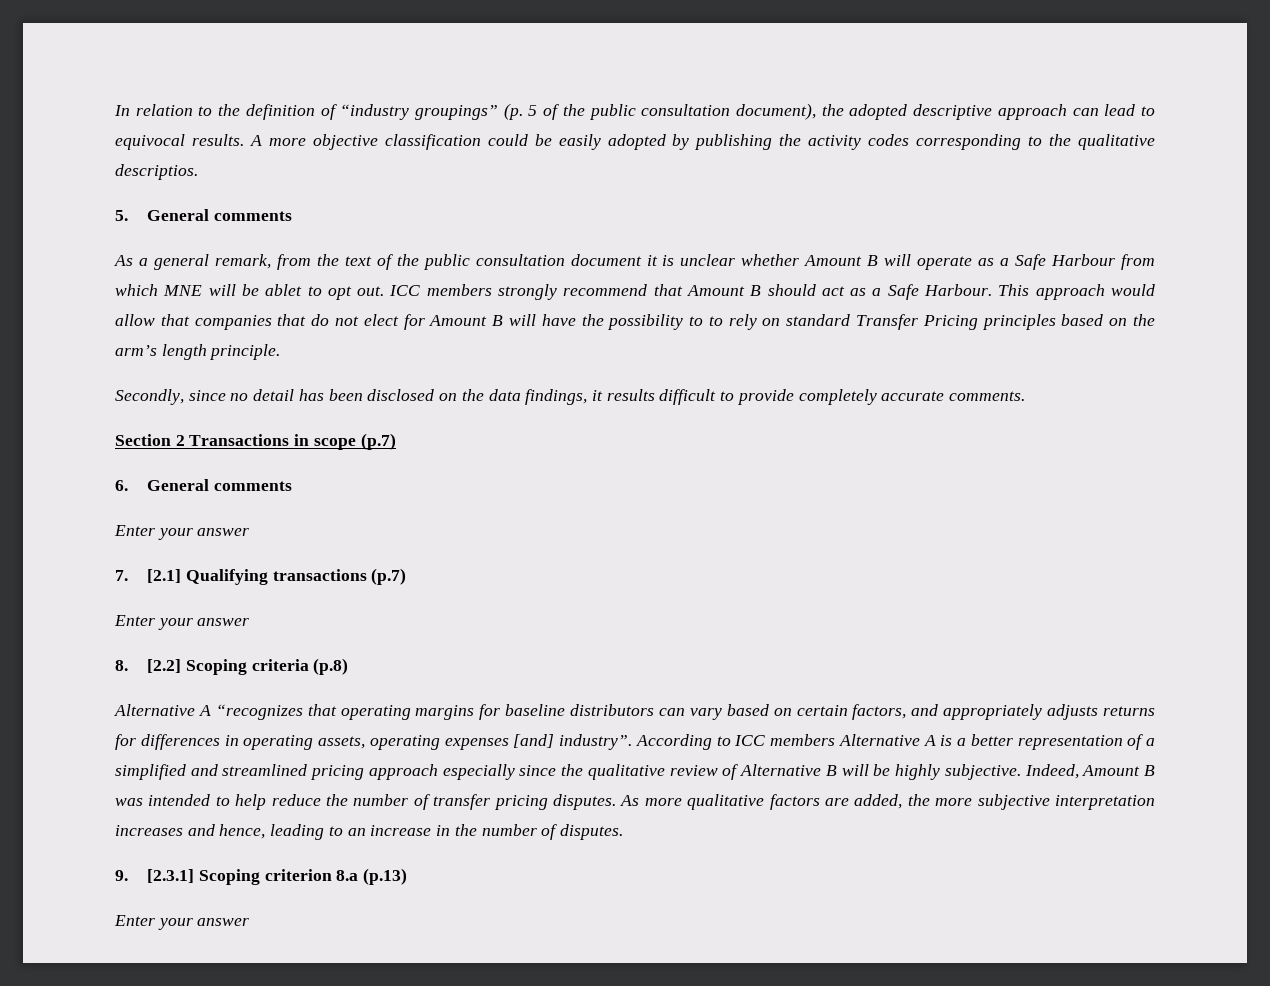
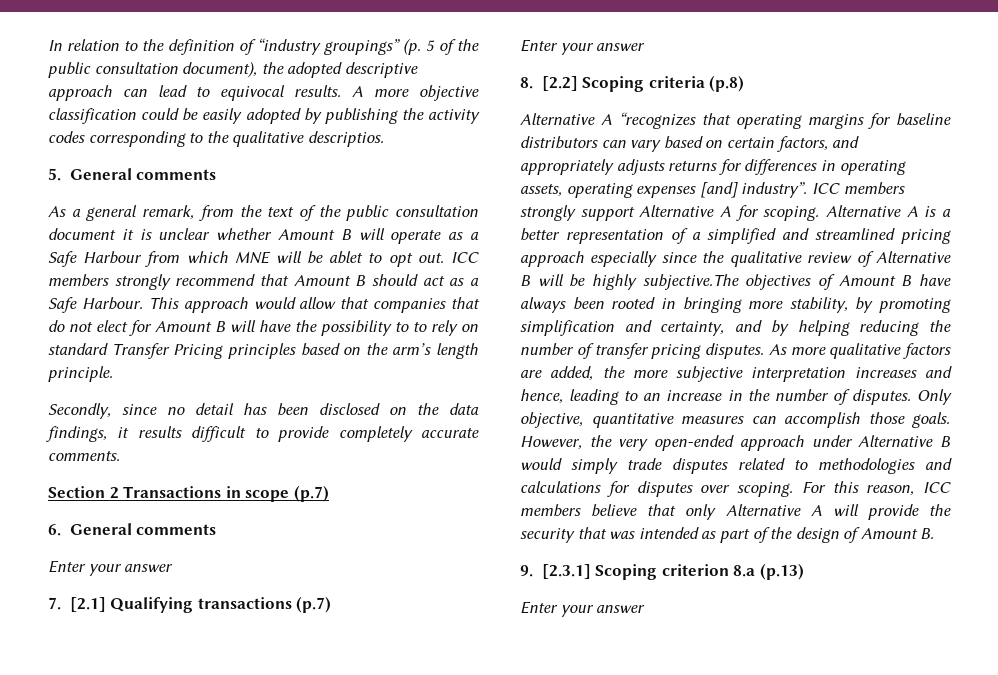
- According to ICC members Alternative A is a better representation of a simplified and streamlined pricing approach especially since the qualitative review of Alternative B will be highly subjective. Indeed, Amount B was intended to help reduce the number of transfer pricing disputes.
+ ICC members strongly support Alternative A for scoping. Alternative A is a better representation of a simplified and streamlined pricing approach especially since the qualitative review of Alternative B will be highly subjective.The objectives of Amount B have always been rooted in bringing more stability, by promoting simplification and certainty, and by helping reducing the number of transfer pricing disputes.
+ Only objective, quantitative measures can accomplish those goals. However, the very open-ended approach under Alternative B would simply trade disputes related to methodologies and calculations for disputes over scoping. For this reason, ICC members believe that only Alternative A will provide the security that was intended as part of the design of Amount B.

